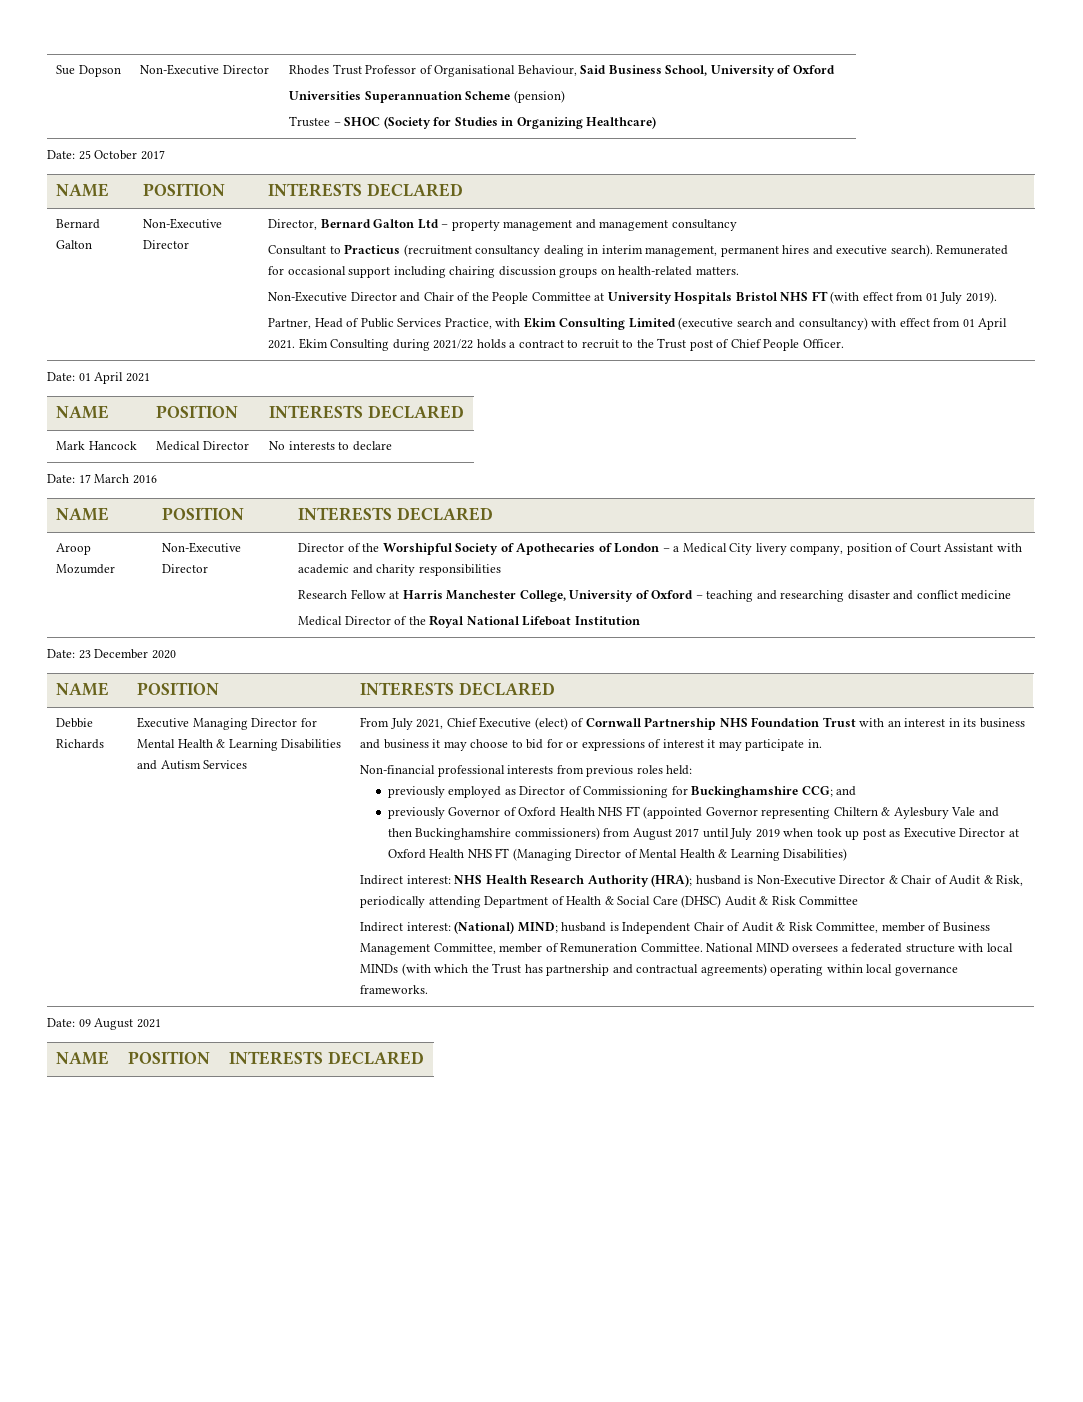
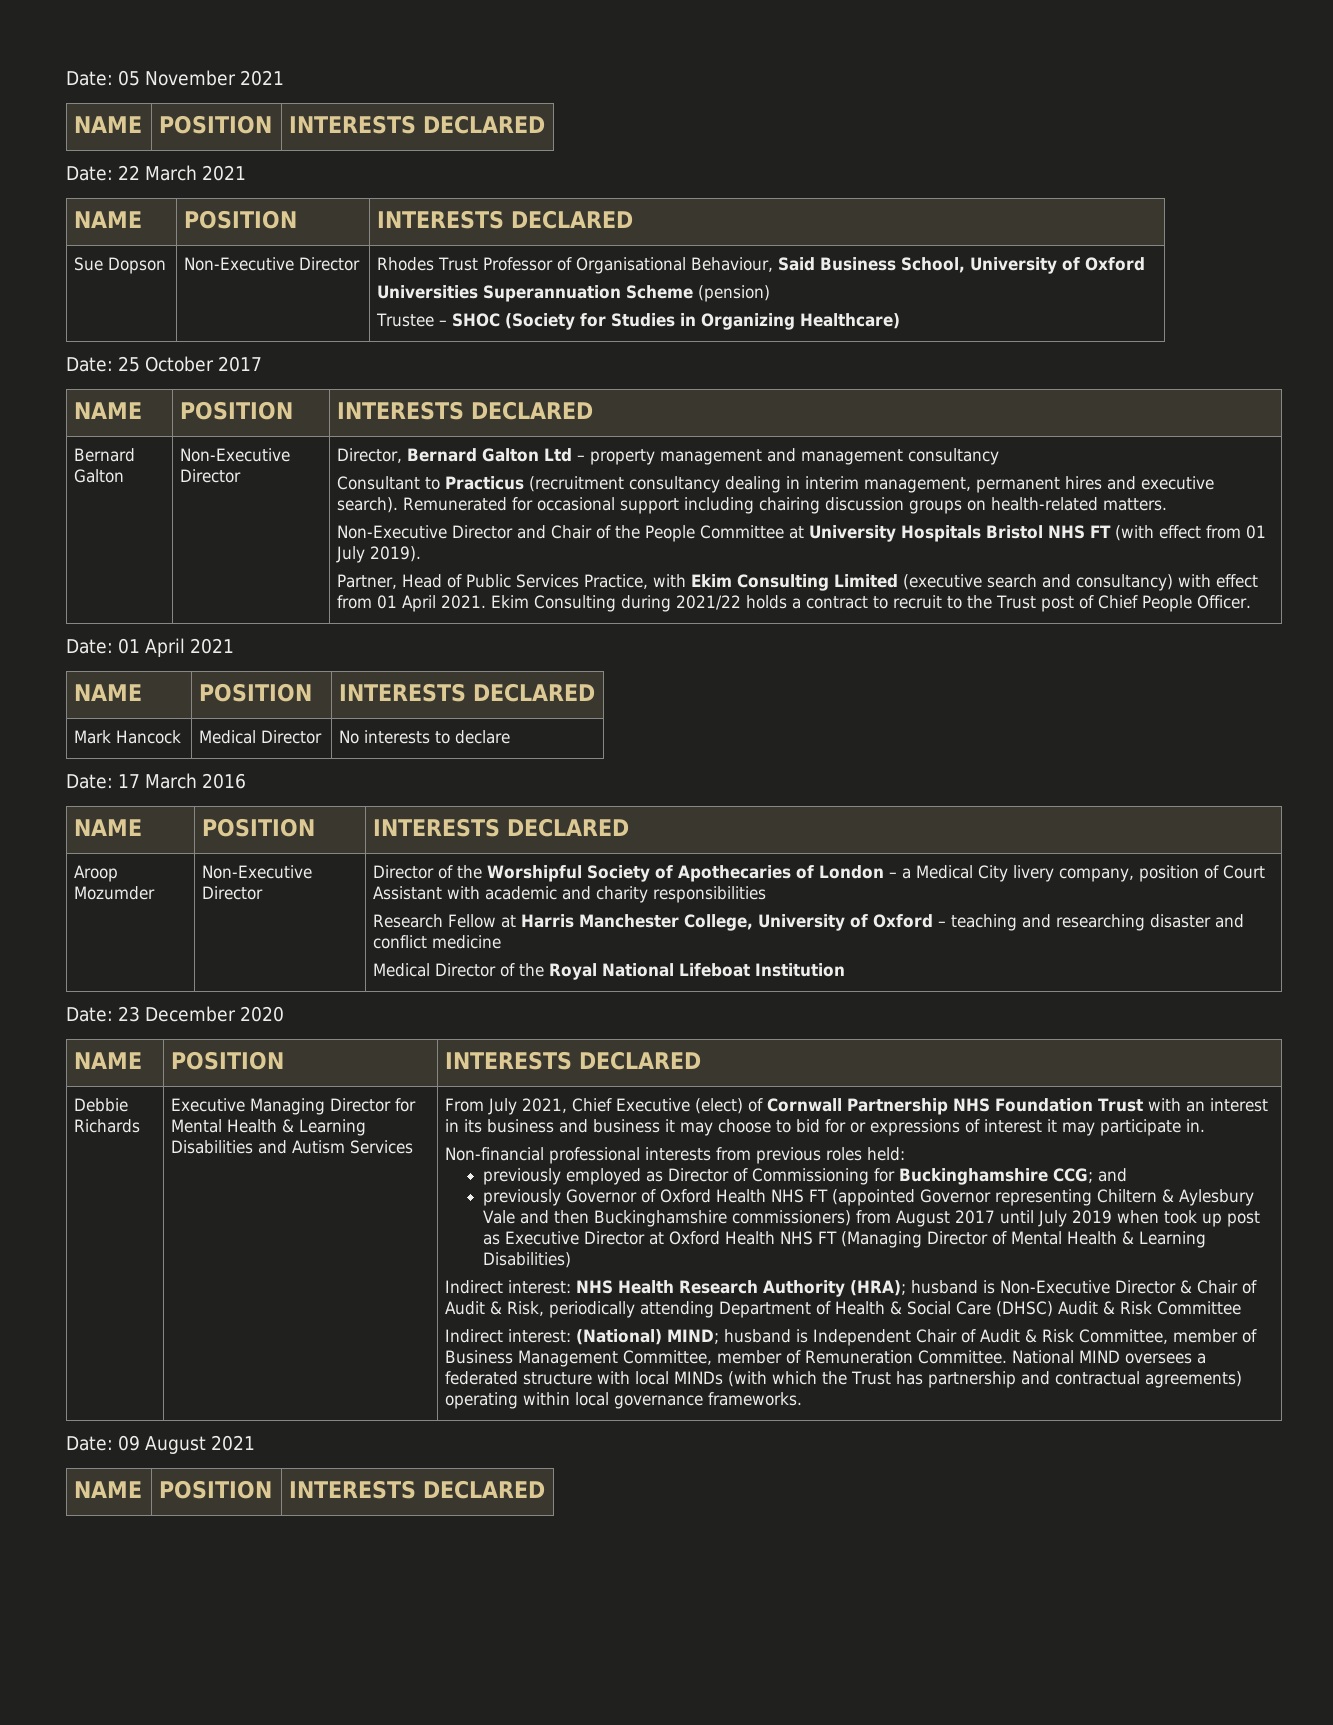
+ Date: 05 November 2021
+ NAME | POSITION | INTERESTS DECLARED
+ Date: 22 March 2021
+ NAME | POSITION | INTERESTS DECLARED

